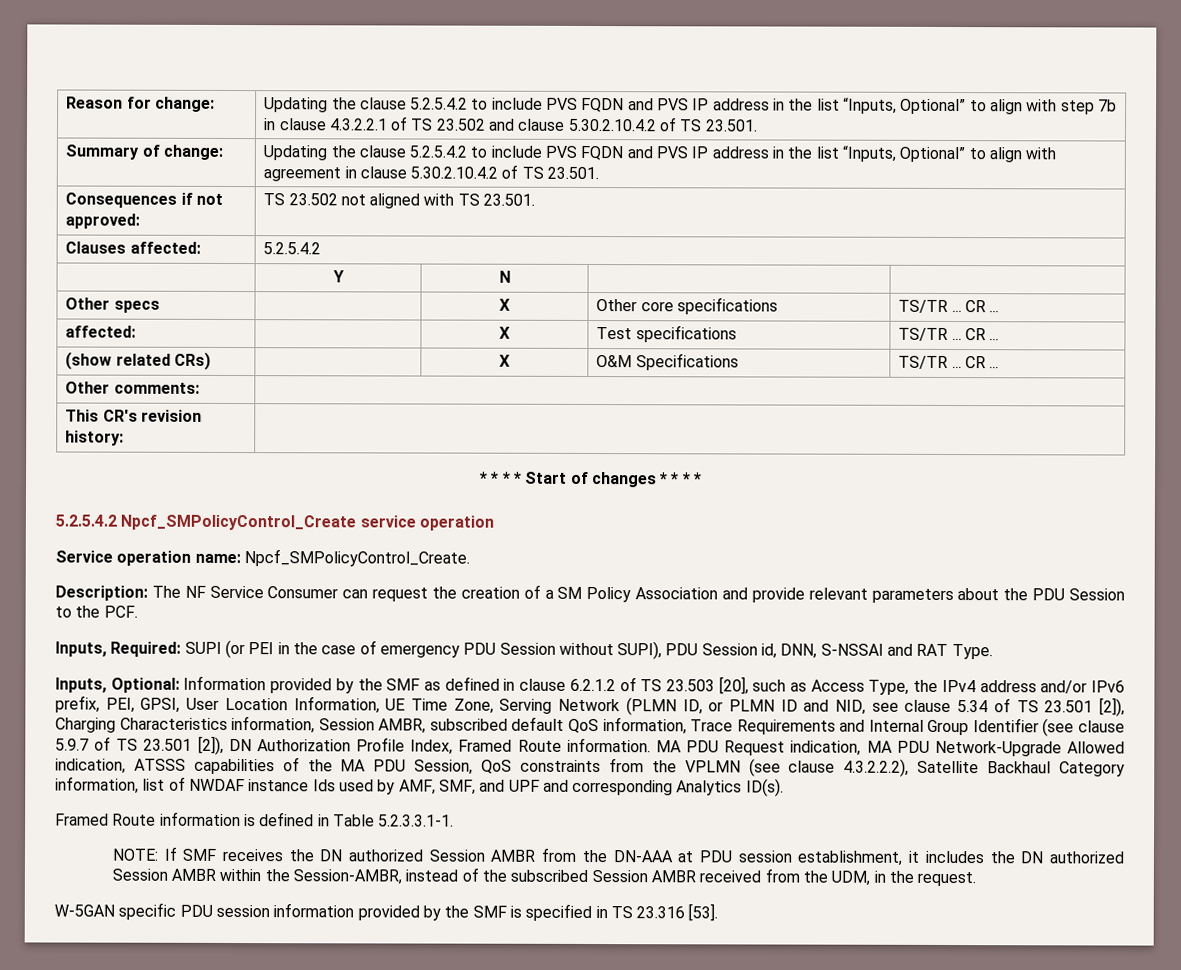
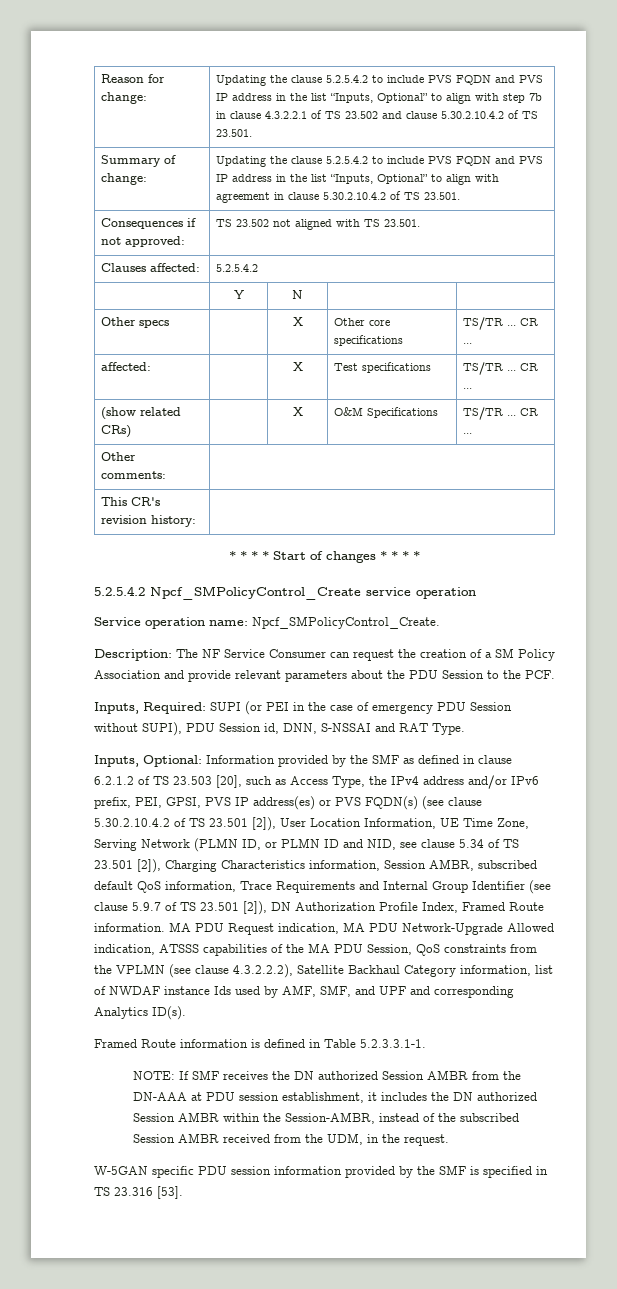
- Information provided by the SMF as defined in clause 6.2.1.2 of TS 23.503 [20], such as Access Type, the IPv4 address and/or IPv6 prefix, PEI, GPSI, User Location Information, UE Time Zone, Serving Network (PLMN ID, or PLMN ID and NID, see clause 5.34 of TS 23.501 [2]), Charging Characteristics information, Session AMBR, subscribed default QoS information, Trace Requirements and Internal Group Identifier (see clause 5.9.7 of TS 23.501 [2]), DN Authorization Profile Index, Framed Route information.
+ Information provided by the SMF as defined in clause 6.2.1.2 of TS 23.503 [20], such as Access Type, the IPv4 address and/or IPv6 prefix, PEI, GPSI, PVS IP address(es) or PVS FQDN(s) (see clause 5.30.2.10.4.2 of TS 23.501 [2]), User Location Information, UE Time Zone, Serving Network (PLMN ID, or PLMN ID and NID, see clause 5.34 of TS 23.501 [2]), Charging Characteristics information, Session AMBR, subscribed default QoS information, Trace Requirements and Internal Group Identifier (see clause 5.9.7 of TS 23.501 [2]), DN Authorization Profile Index, Framed Route information.

